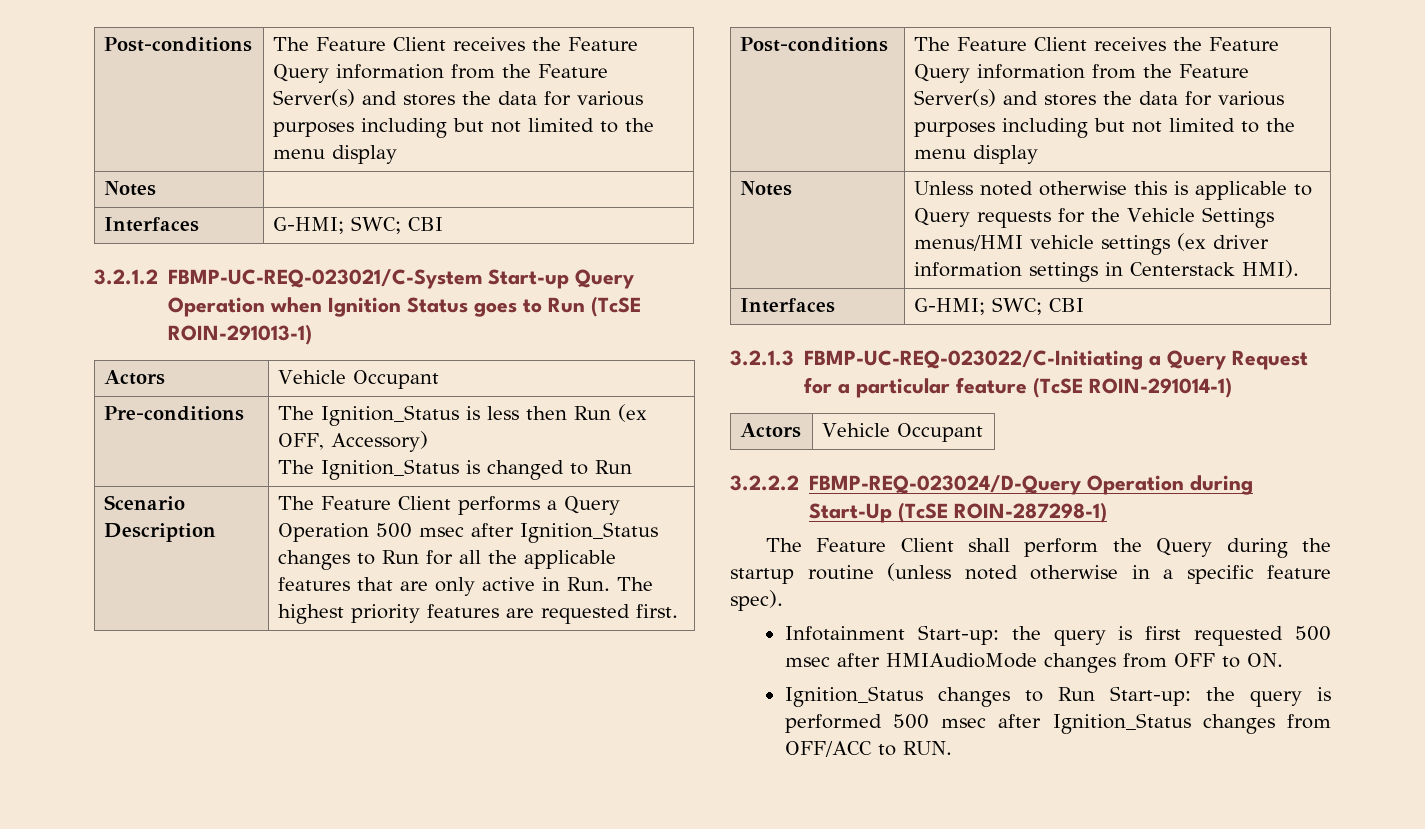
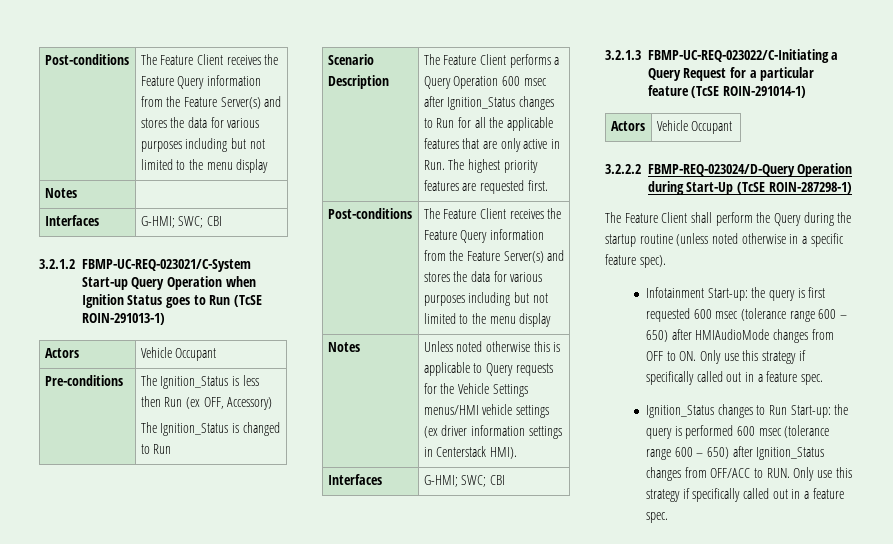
- Scenario Description | The Feature Client performs a Query Operation 500 msec after Ignition_Status changes to Run for all the applicable features that are only active in Run. The highest priority features are requested first.
+ Scenario Description | The Feature Client performs a Query Operation 600 msec after Ignition_Status changes to Run for all the applicable features that are only active in Run. The highest priority features are requested first.
- Infotainment Start-up: the query is first requested 500 msec after HMIAudioMode changes from OFF to ON.
+ Infotainment Start-up: the query is first requested 600 msec (tolerance range 600 – 650) after HMIAudioMode changes from OFF to ON. Only use this strategy if specifically called out in a feature spec.
- Ignition_Status changes to Run Start-up: the query is performed 500 msec after Ignition_Status changes from OFF/ACC to RUN.
+ Ignition_Status changes to Run Start-up: the query is performed 600 msec (tolerance range 600 – 650) after Ignition_Status changes from OFF/ACC to RUN. Only use this strategy if specifically called out in a feature spec.

